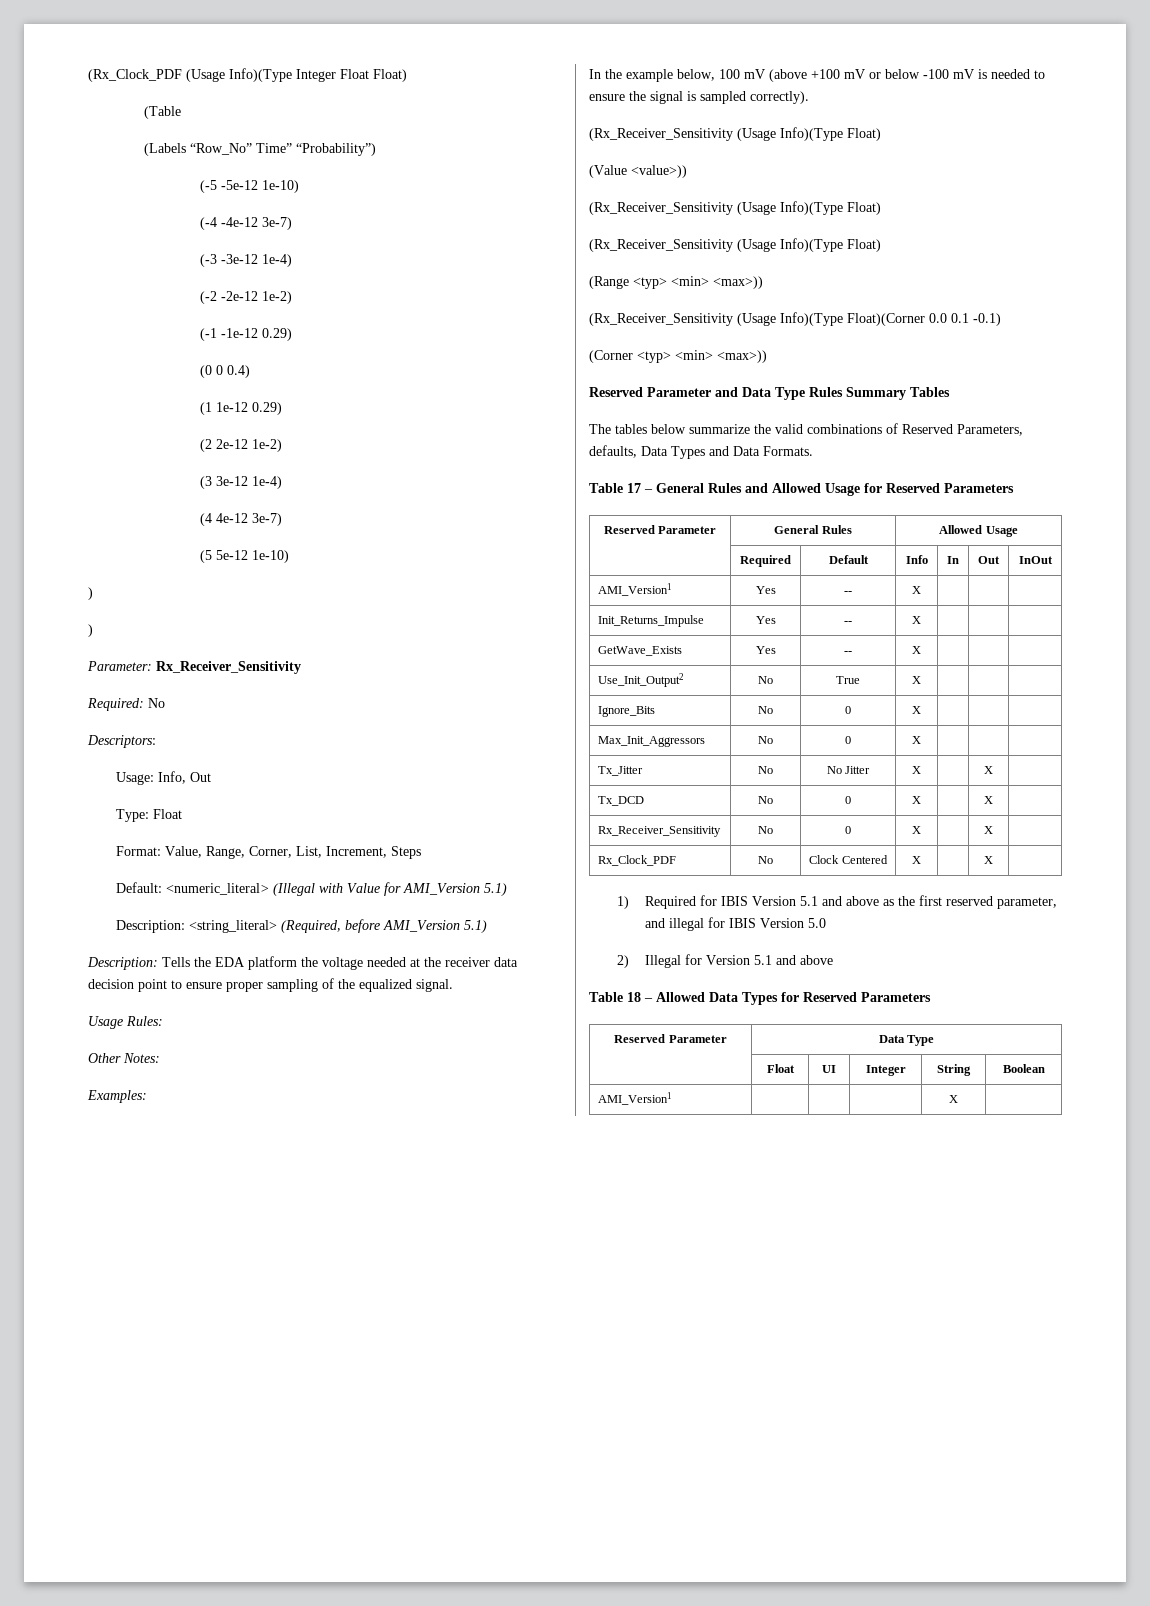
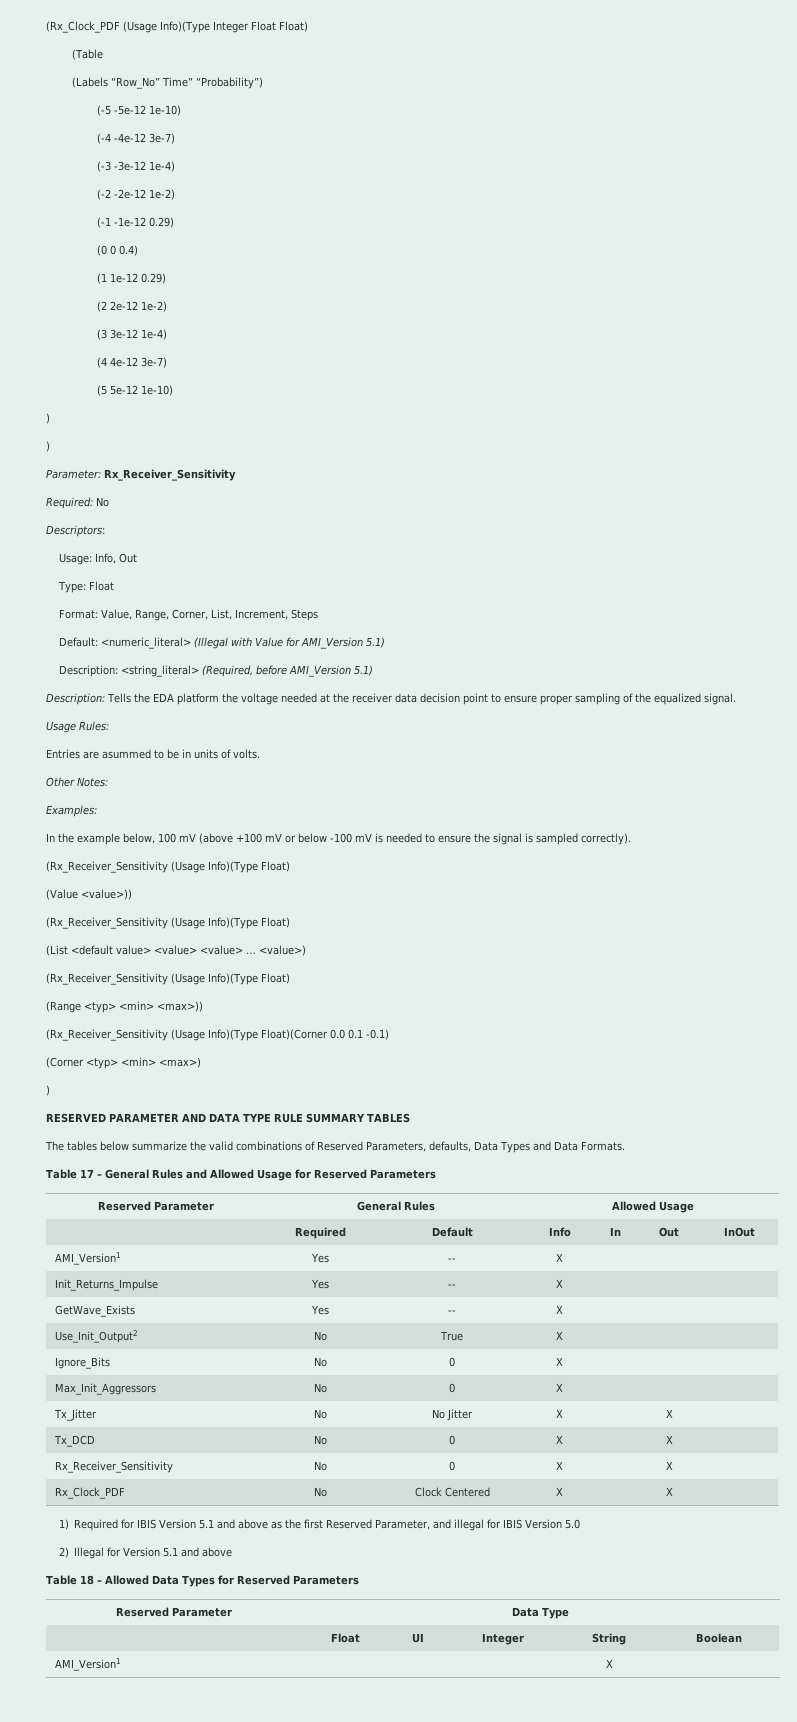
+ Entries are asummed to be in units of volts.
+ (List <default value> <value> <value> … <value>)
- (Corner <typ> <min> <max>))
- Reserved Parameter and Data Type Rules Summary Tables
+ (Corner <typ> <min> <max>)
+ )
+ RESERVED PARAMETER AND DATA TYPE RULE SUMMARY TABLES
- 1) Required for IBIS Version 5.1 and above as the first reserved parameter, and illegal for IBIS Version 5.0
+ 1) Required for IBIS Version 5.1 and above as the first Reserved Parameter, and illegal for IBIS Version 5.0

